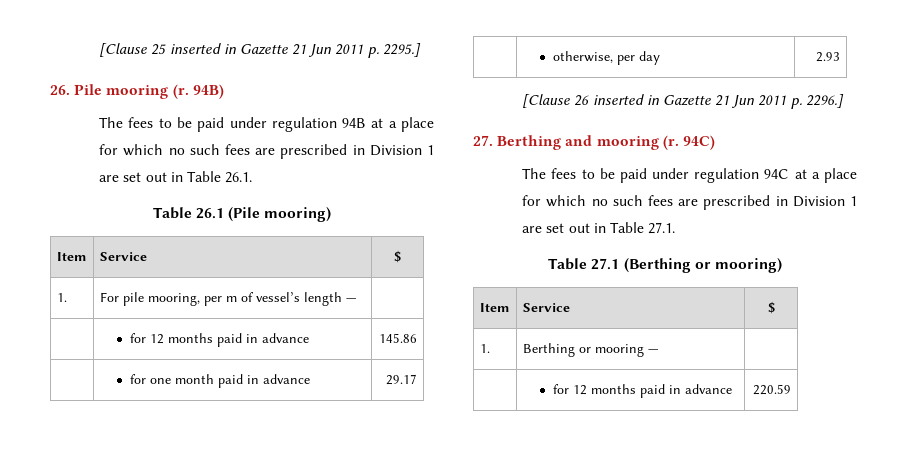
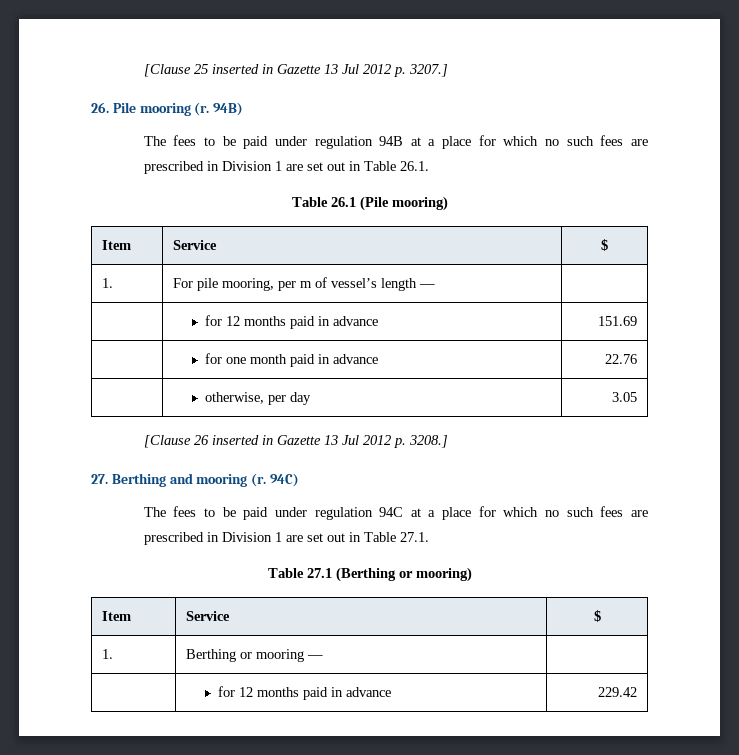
- [Clause 25 inserted in Gazette 21 Jun 2011 p. 2295.]
+ [Clause 25 inserted in Gazette 13 Jul 2012 p. 3207.]
- | for 12 months paid in advance | 145.86
+ | for 12 months paid in advance | 151.69
- | for one month paid in advance | 29.17
+ | for one month paid in advance | 22.76
- | otherwise, per day | 2.93
+ | otherwise, per day | 3.05
- [Clause 26 inserted in Gazette 21 Jun 2011 p. 2296.]
+ [Clause 26 inserted in Gazette 13 Jul 2012 p. 3208.]
- | for 12 months paid in advance | 220.59
+ | for 12 months paid in advance | 229.42

